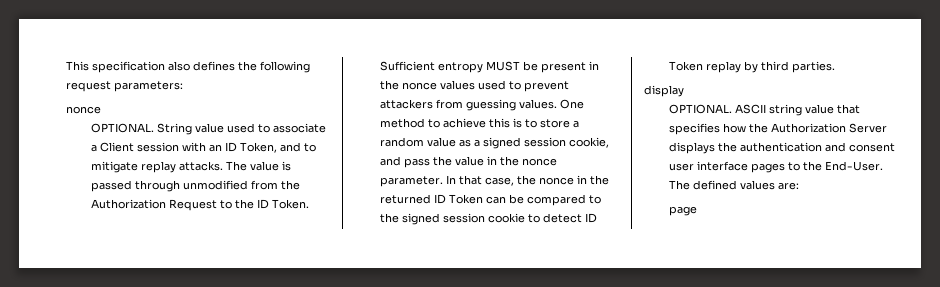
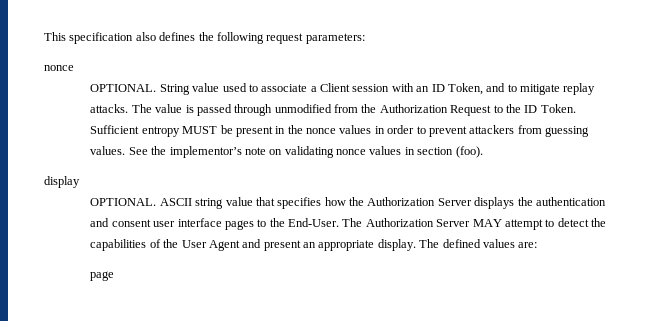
- Sufficient entropy MUST be present in the nonce values used to prevent attackers from guessing values.
+ Sufficient entropy MUST be present in the nonce values in order to prevent attackers from guessing values.
- One method to achieve this is to store a random value as a signed session cookie, and pass the value in the nonce parameter. In that case, the nonce in the returned ID Token can be compared to the signed session cookie to detect ID Token replay by third parties.
+ See the implementor’s note on validating nonce values in section (foo).
- The defined values are:
+ The Authorization Server MAY attempt to detect the capabilities of the User Agent and present an appropriate display. The defined values are:

